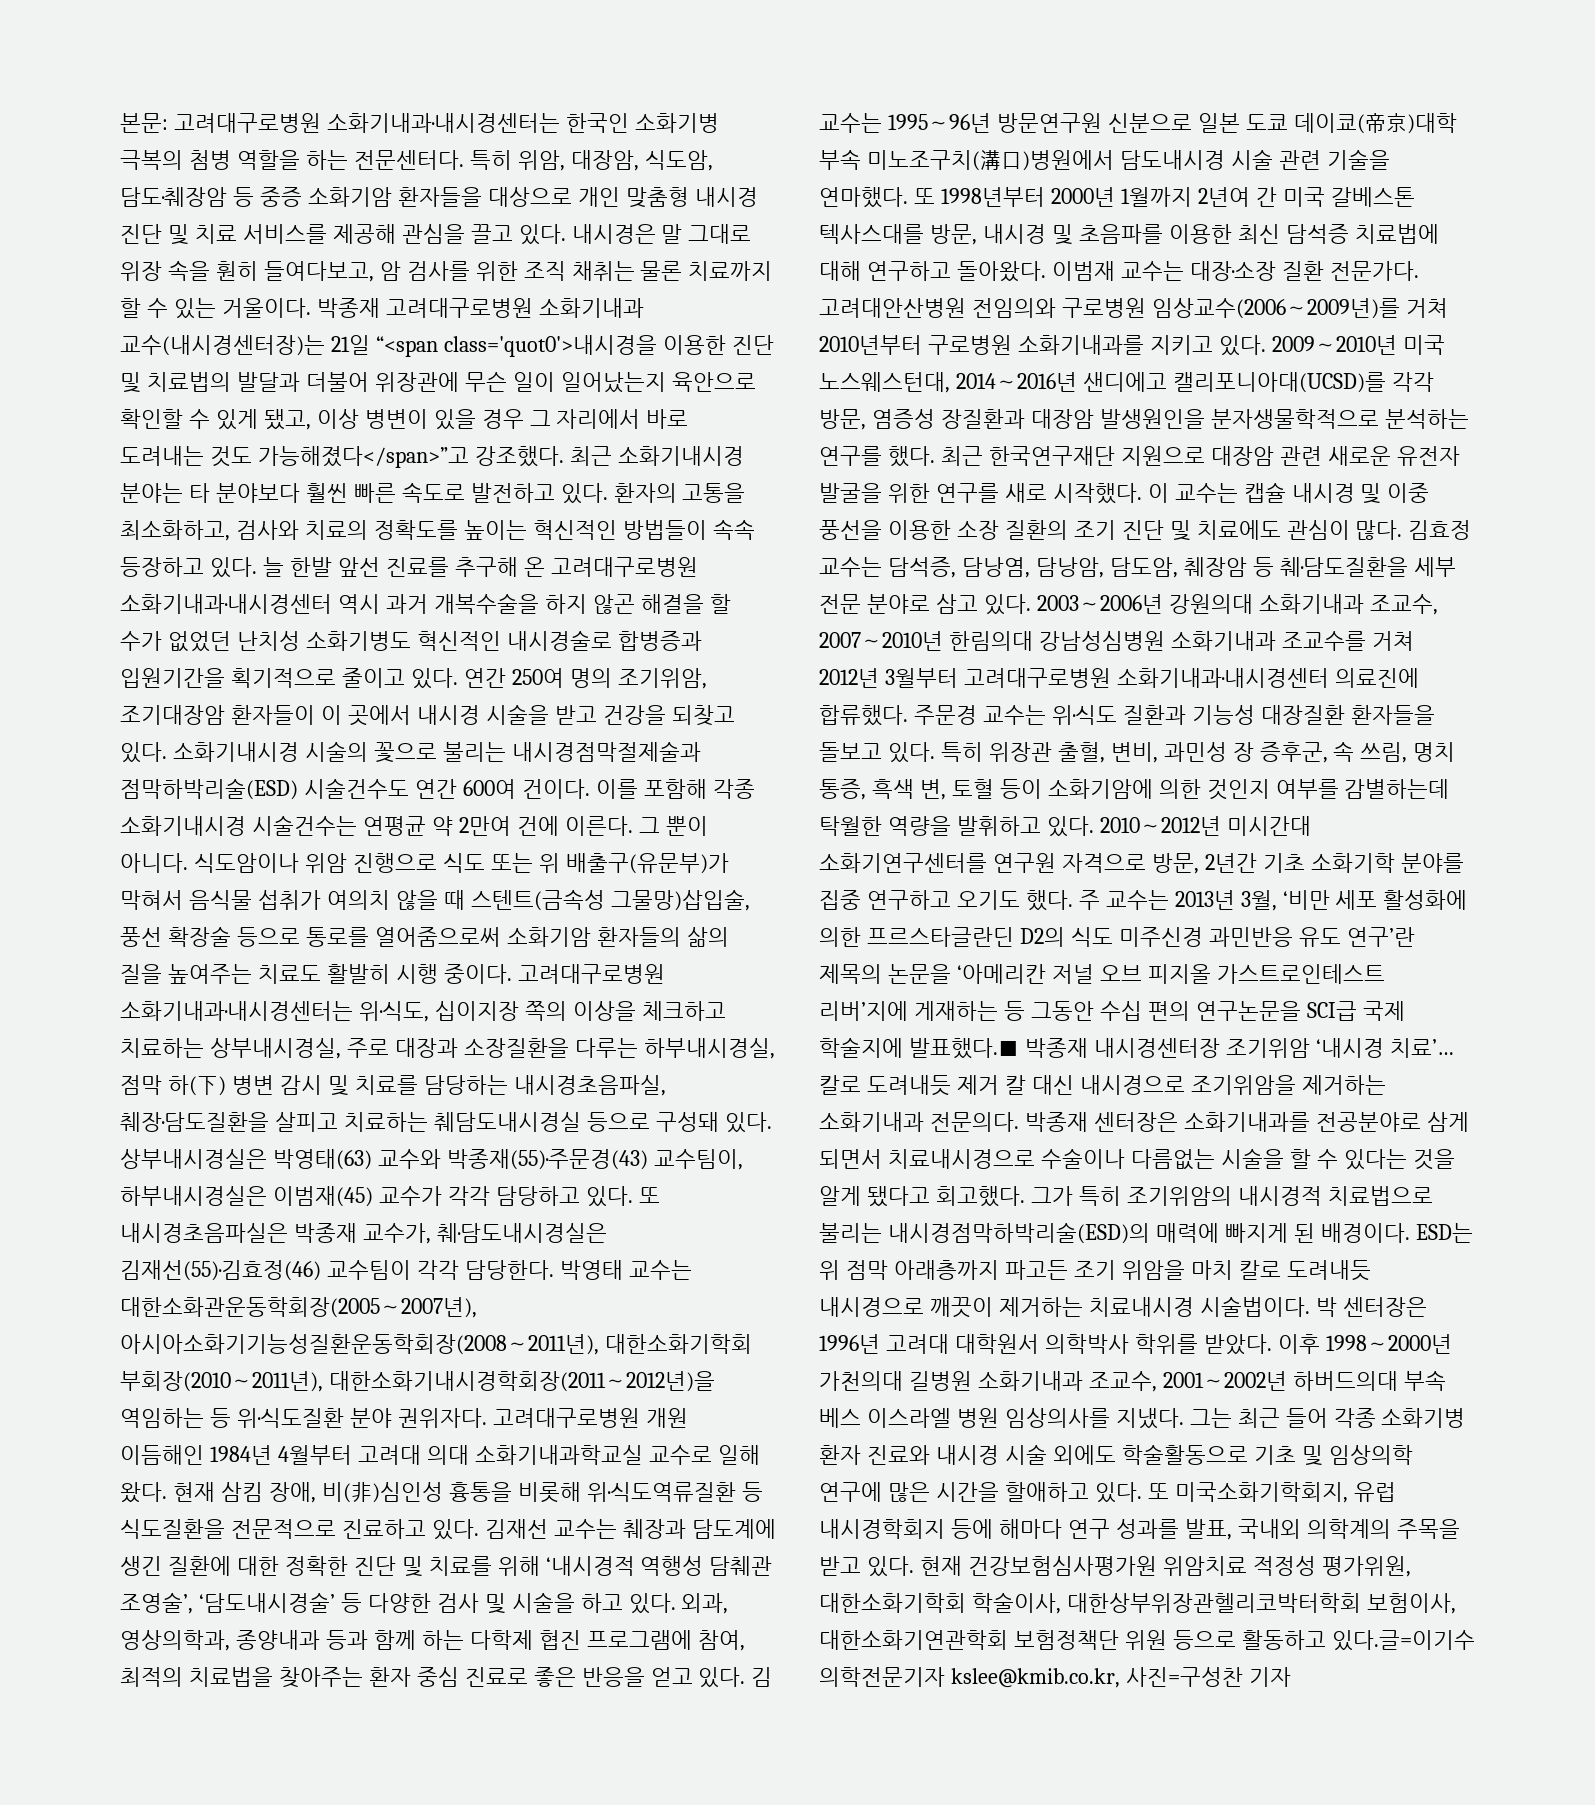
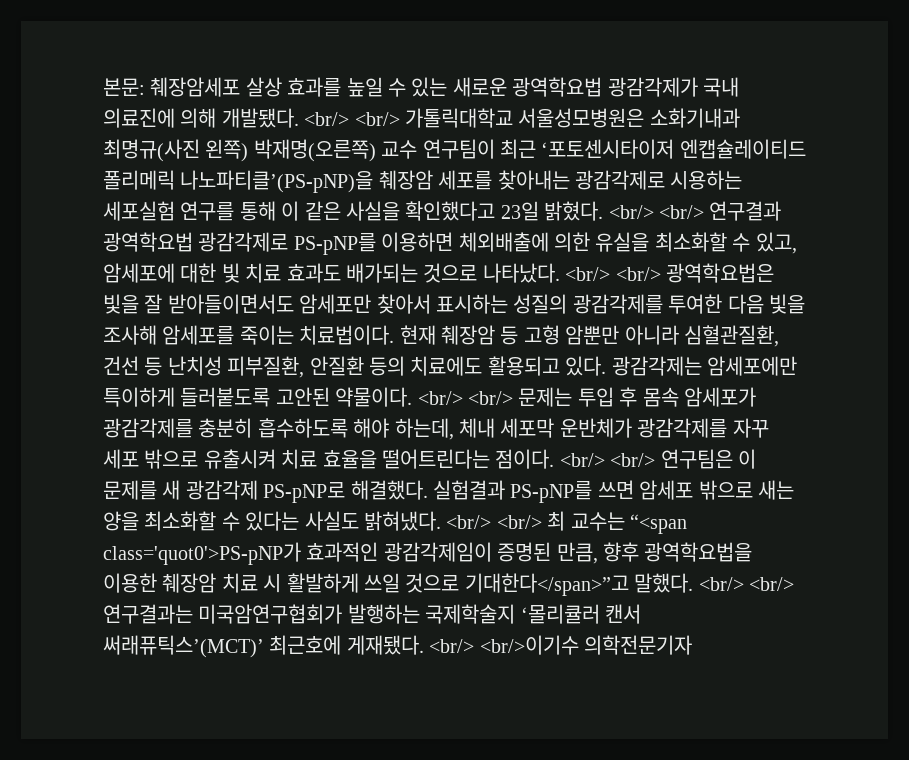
- 본문: 고려대구로병원 소화기내과·내시경센터는 한국인 소화기병 극복의 첨병 역할을 하는 전문센터다. 특히 위암, 대장암, 식도암, 담도·췌장암 등 중증 소화기암 환자들을 대상으로 개인 맞춤형 내시경 진단 및 치료 서비스를 제공해 관심을 끌고 있다. 내시경은 말 그대로 위장 속을 훤히 들여다보고, 암 검사를 위한 조직 채취는 물론 치료까지 할 수 있는 거울이다. 박종재 고려대구로병원 소화기내과 교수(내시경센터장)는 21일 “<span class='quot0'>내시경을 이용한 진단 및 치료법의 발달과 더불어 위장관에 무슨 일이 일어났는지 육안으로 확인할 수 있게 됐고, 이상 병변이 있을 경우 그 자리에서 바로 도려내는 것도 가능해졌다</span>”고 강조했다. 최근 소화기내시경 분야는 타 분야보다 훨씬 빠른 속도로 발전하고 있다. 환자의 고통을 최소화하고, 검사와 치료의 정확도를 높이는 혁신적인 방법들이 속속 등장하고 있다. 늘 한발 앞선 진료를 추구해 온 고려대구로병원 소화기내과·내시경센터 역시 과거 개복수술을 하지 않곤 해결을 할 수가 없었던 난치성 소화기병도 혁신적인 내시경술로 합병증과 입원기간을 획기적으로 줄이고 있다. 연간 250여 명의 조기위암, 조기대장암 환자들이 이 곳에서 내시경 시술을 받고 건강을 되찾고 있다. 소화기내시경 시술의 꽃으로 불리는 내시경점막절제술과 점막하박리술(ESD) 시술건수도 연간 600여 건이다. 이를 포함해 각종 소화기내시경 시술건수는 연평균 약 2만여 건에 이른다. 그 뿐이 아니다. 식도암이나 위암 진행으로 식도 또는 위 배출구(유문부)가 막혀서 음식물 섭취가 여의치 않을 때 스텐트(금속성 그물망)삽입술, 풍선 확장술 등으로 통로를 열어줌으로써 소화기암 환자들의 삶의 질을 높여주는 치료도 활발히 시행 중이다. 고려대구로병원 소화기내과·내시경센터는 위·식도, 십이지장 쪽의 이상을 체크하고 치료하는 상부내시경실, 주로 대장과 소장질환을 다루는 하부내시경실, 점막 하(下) 병변 감시 및 치료를 담당하는 내시경초음파실, 췌장·담도질환을 살피고 치료하는 췌담도내시경실 등으로 구성돼 있다. 상부내시경실은 박영태(63) 교수와 박종재(55)·주문경(43) 교수팀이, 하부내시경실은 이범재(45) 교수가 각각 담당하고 있다. 또 내시경초음파실은 박종재 교수가, 췌·담도내시경실은 김재선(55)·김효정(46) 교수팀이 각각 담당한다. 박영태 교수는 대한소화관운동학회장(2005∼2007년), 아시아소화기기능성질환운동학회장(2008∼2011년), 대한소화기학회 부회장(2010∼2011년), 대한소화기내시경학회장(2011∼2012년)을 역임하는 등 위·식도질환 분야 권위자다. 고려대구로병원 개원 이듬해인 1984년 4월부터 고려대 의대 소화기내과학교실 교수로 일해 왔다. 현재 삼킴 장애, 비(非)심인성 흉통을 비롯해 위·식도역류질환 등 식도질환을 전문적으로 진료하고 있다. 김재선 교수는 췌장과 담도계에 생긴 질환에 대한 정확한 진단 및 치료를 위해 ‘내시경적 역행성 담췌관 조영술’, ‘담도내시경술’ 등 다양한 검사 및 시술을 하고 있다. 외과, 영상의학과, 종양내과 등과 함께 하는 다학제 협진 프로그램에 참여, 최적의 치료법을 찾아주는 환자 중심 진료로 좋은 반응을 얻고 있다. 김 교수는 1995∼96년 방문연구원 신분으로 일본 도쿄 데이쿄(帝京)대학 부속 미노조구치(溝口)병원에서 담도내시경 시술 관련 기술을 연마했다. 또 1998년부터 2000년 1월까지 2년여 간 미국 갈베스톤 텍사스대를 방문, 내시경 및 초음파를 이용한 최신 담석증 치료법에 대해 연구하고 돌아왔다. 이범재 교수는 대장·소장 질환 전문가다. 고려대안산병원 전임의와 구로병원 임상교수(2006∼2009년)를 거쳐 2010년부터 구로병원 소화기내과를 지키고 있다. 2009∼2010년 미국 노스웨스턴대, 2014∼2016년 샌디에고 캘리포니아대(UCSD)를 각각 방문, 염증성 장질환과 대장암 발생원인을 분자생물학적으로 분석하는 연구를 했다. 최근 한국연구재단 지원으로 대장암 관련 새로운 유전자 발굴을 위한 연구를 새로 시작했다. 이 교수는 캡슐 내시경 및 이중 풍선을 이용한 소장 질환의 조기 진단 및 치료에도 관심이 많다. 김효정 교수는 담석증, 담낭염, 담낭암, 담도암, 췌장암 등 췌·담도질환을 세부 전문 분야로 삼고 있다. 2003∼2006년 강원의대 소화기내과 조교수, 2007∼2010년 한림의대 강남성심병원 소화기내과 조교수를 거쳐 2012년 3월부터 고려대구로병원 소화기내과·내시경센터 의료진에 합류했다. 주문경 교수는 위·식도 질환과 기능성 대장질환 환자들을 돌보고 있다. 특히 위장관 출혈, 변비, 과민성 장 증후군, 속 쓰림, 명치 통증, 흑색 변, 토혈 등이 소화기암에 의한 것인지 여부를 감별하는데 탁월한 역량을 발휘하고 있다. 2010∼2012년 미시간대 소화기연구센터를 연구원 자격으로 방문, 2년간 기초 소화기학 분야를 집중 연구하고 오기도 했다. 주 교수는 2013년 3월, ‘비만 세포 활성화에 의한 프르스타글란딘 D2의 식도 미주신경 과민반응 유도 연구’란 제목의 논문을 ‘아메리칸 저널 오브 피지올 가스트로인테스트 리버’지에 게재하는 등 그동안 수십 편의 연구논문을 SCI급 국제 학술지에 발표했다.■ 박종재 내시경센터장 조기위암 ‘내시경 치료’… 칼로 도려내듯 제거 칼 대신 내시경으로 조기위암을 제거하는 소화기내과 전문의다. 박종재 센터장은 소화기내과를 전공분야로 삼게 되면서 치료내시경으로 수술이나 다름없는 시술을 할 수 있다는 것을 알게 됐다고 회고했다. 그가 특히 조기위암의 내시경적 치료법으로 불리는 내시경점막하박리술(ESD)의 매력에 빠지게 된 배경이다. ESD는 위 점막 아래층까지 파고든 조기 위암을 마치 칼로 도려내듯 내시경으로 깨끗이 제거하는 치료내시경 시술법이다. 박 센터장은 1996년 고려대 대학원서 의학박사 학위를 받았다. 이후 1998∼2000년 가천의대 길병원 소화기내과 조교수, 2001∼2002년 하버드의대 부속 베스 이스라엘 병원 임상의사를 지냈다. 그는 최근 들어 각종 소화기병 환자 진료와 내시경 시술 외에도 학술활동으로 기초 및 임상의학 연구에 많은 시간을 할애하고 있다. 또 미국소화기학회지, 유럽 내시경학회지 등에 해마다 연구 성과를 발표, 국내외 의학계의 주목을 받고 있다. 현재 건강보험심사평가원 위암치료 적정성 평가위원, 대한소화기학회 학술이사, 대한상부위장관헬리코박터학회 보험이사, 대한소화기연관학회 보험정책단 위원 등으로 활동하고 있다.글=이기수 의학전문기자 kslee@kmib.co.kr, 사진=구성찬 기자
+ 본문: 췌장암세포 살상 효과를 높일 수 있는 새로운 광역학요법 광감각제가 국내 의료진에 의해 개발됐다. <br/> <br/> 가톨릭대학교 서울성모병원은 소화기내과 최명규(사진 왼쪽) 박재명(오른쪽) 교수 연구팀이 최근 ‘포토센시타이저 엔캡슐레이티드 폴리메릭 나노파티클’(PS-pNP)을 췌장암 세포를 찾아내는 광감각제로 시용하는 세포실험 연구를 통해 이 같은 사실을 확인했다고 23일 밝혔다. <br/> <br/> 연구결과 광역학요법 광감각제로 PS-pNP를 이용하면 체외배출에 의한 유실을 최소화할 수 있고, 암세포에 대한 빛 치료 효과도 배가되는 것으로 나타났다. <br/> <br/> 광역학요법은 빛을 잘 받아들이면서도 암세포만 찾아서 표시하는 성질의 광감각제를 투여한 다음 빛을 조사해 암세포를 죽이는 치료법이다. 현재 췌장암 등 고형 암뿐만 아니라 심혈관질환, 건선 등 난치성 피부질환, 안질환 등의 치료에도 활용되고 있다. 광감각제는 암세포에만 특이하게 들러붙도록 고안된 약물이다. <br/> <br/> 문제는 투입 후 몸속 암세포가 광감각제를 충분히 흡수하도록 해야 하는데, 체내 세포막 운반체가 광감각제를 자꾸 세포 밖으로 유출시켜 치료 효율을 떨어트린다는 점이다. <br/> <br/> 연구팀은 이 문제를 새 광감각제 PS-pNP로 해결했다. 실험결과 PS-pNP를 쓰면 암세포 밖으로 새는 양을 최소화할 수 있다는 사실도 밝혀냈다. <br/> <br/> 최 교수는 “<span class='quot0'>PS-pNP가 효과적인 광감각제임이 증명된 만큼, 향후 광역학요법을 이용한 췌장암 치료 시 활발하게 쓰일 것으로 기대한다</span>”고 말했다. <br/> <br/> 연구결과는 미국암연구협회가 발행하는 국제학술지 ‘몰리큘러 캔서 써래퓨틱스’(MCT)’ 최근호에 게재됐다. <br/> <br/>이기수 의학전문기자

